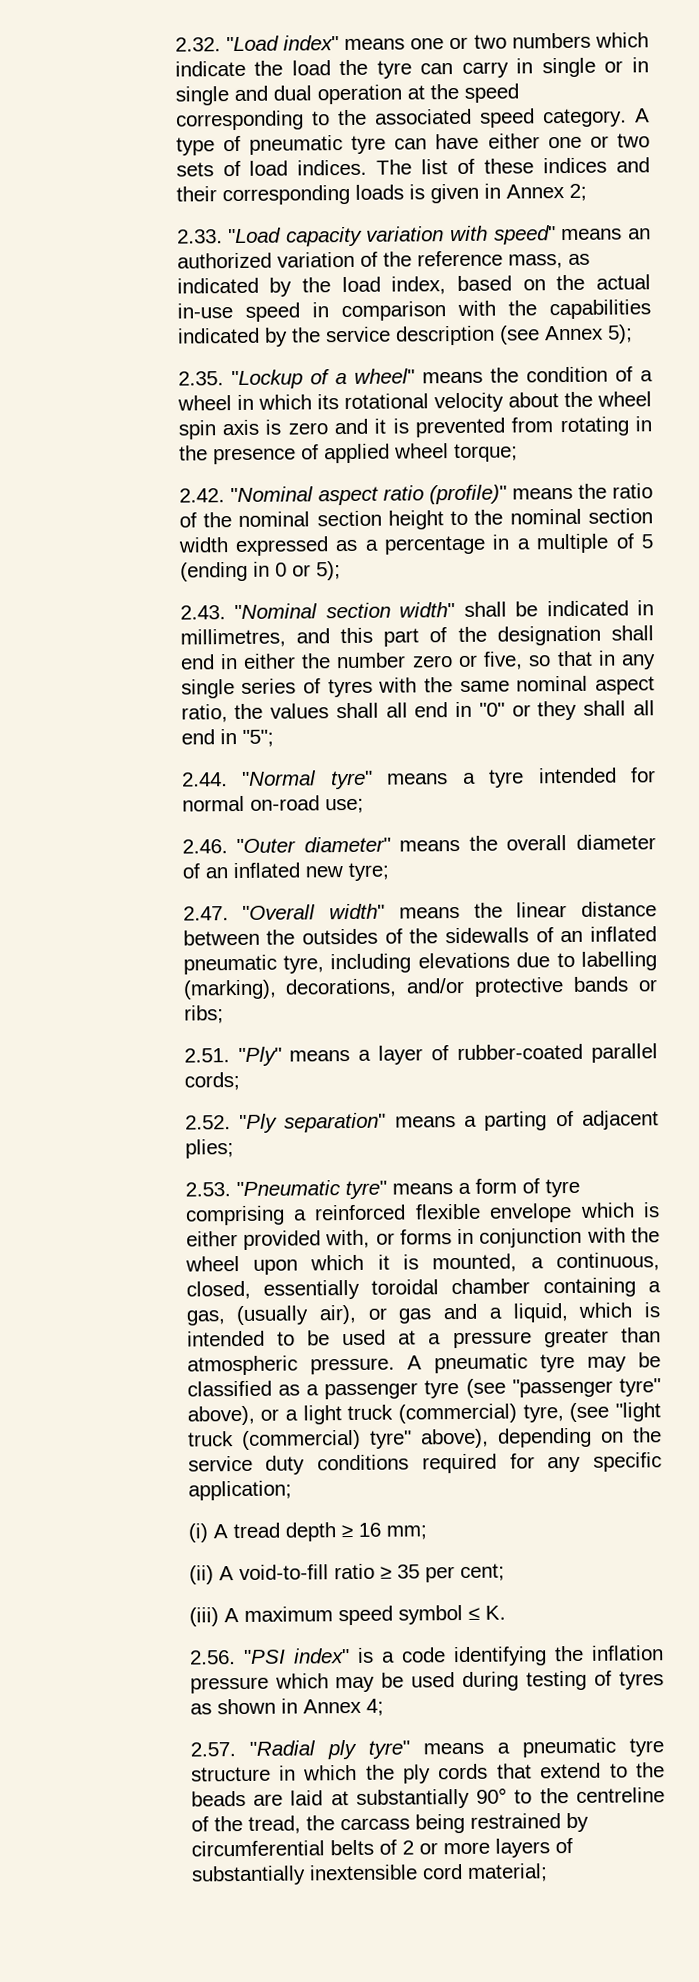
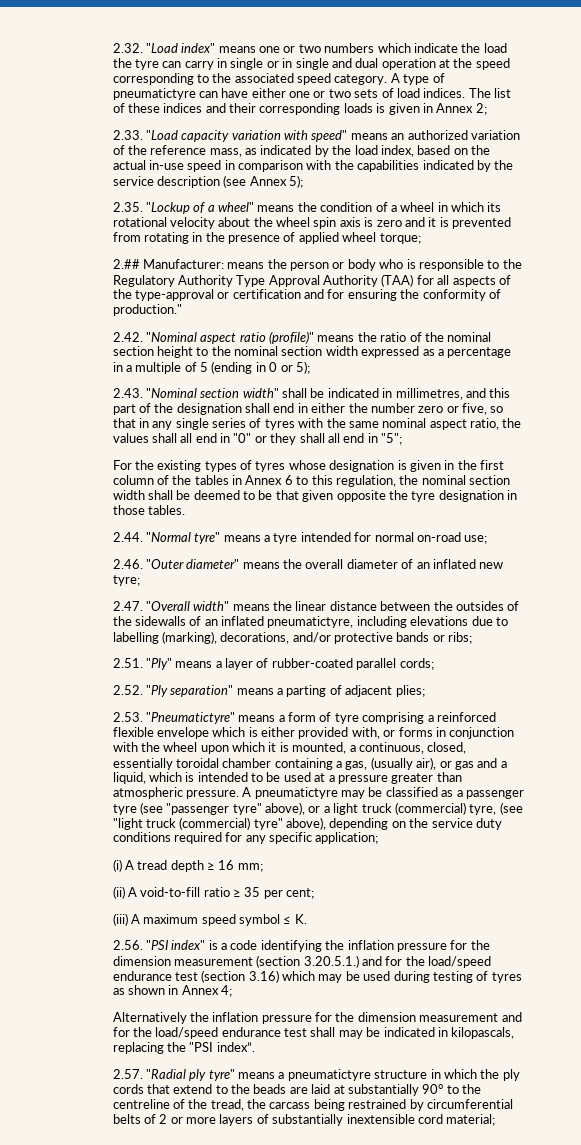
- A type of pneumatic tyre can have either one or two sets of load indices.
+ A type of pneumatictyre can have either one or two sets of load indices.
+ 2.## Manufacturer: means the person or body who is responsible to the Regulatory Authority Type Approval Authority (TAA) for all aspects of the type-approval or certification and for ensuring the conformity of production."
+ For the existing types of tyres whose designation is given in the first column of the tables in Annex 6 to this regulation, the nominal section width shall be deemed to be that given opposite the tyre designation in those tables.
- 2.47. "Overall width" means the linear distance between the outsides of the sidewalls of an inflated pneumatic tyre, including elevations due to labelling (marking), decorations, and/or protective bands or ribs;
+ 2.47. "Overall width" means the linear distance between the outsides of the sidewalls of an inflated pneumatictyre, including elevations due to labelling (marking), decorations, and/or protective bands or ribs;
- 2.53. "Pneumatic tyre" means a form of tyre comprising a reinforced flexible envelope which is either provided with, or forms in conjunction with the wheel upon which it is mounted, a continuous, closed, essentially toroidal chamber containing a gas, (usually air), or gas and a liquid, which is intended to be used at a pressure greater than atmospheric pressure.
+ 2.53. "Pneumatictyre" means a form of tyre comprising a reinforced flexible envelope which is either provided with, or forms in conjunction with the wheel upon which it is mounted, a continuous, closed, essentially toroidal chamber containing a gas, (usually air), or gas and a liquid, which is intended to be used at a pressure greater than atmospheric pressure.
- A pneumatic tyre may be classified as a passenger tyre (see "passenger tyre" above), or a light truck (commercial) tyre, (see "light truck (commercial) tyre" above), depending on the service duty conditions required for any specific application;
+ A pneumatictyre may be classified as a passenger tyre (see "passenger tyre" above), or a light truck (commercial) tyre, (see "light truck (commercial) tyre" above), depending on the service duty conditions required for any specific application;
- 2.56. "PSI index" is a code identifying the inflation pressure which may be used during testing of tyres as shown in Annex 4;
+ 2.56. "PSI index" is a code identifying the inflation pressure for the dimension measurement (section 3.20.5.1.) and for the load/speed endurance test (section 3.16) which may be used during testing of tyres as shown in Annex 4;
+ Alternatively the inflation pressure for the dimension measurement and for the load/speed endurance test shall may be indicated in kilopascals, replacing the "PSI index”.
- 2.57. "Radial ply tyre" means a pneumatic tyre structure in which the ply cords that extend to the beads are laid at substantially 90° to the centreline of the tread, the carcass being restrained by circumferential belts of 2 or more layers of substantially inextensible cord material;
+ 2.57. "Radial ply tyre" means a pneumatictyre structure in which the ply cords that extend to the beads are laid at substantially 90° to the centreline of the tread, the carcass being restrained by circumferential belts of 2 or more layers of substantially inextensible cord material;

